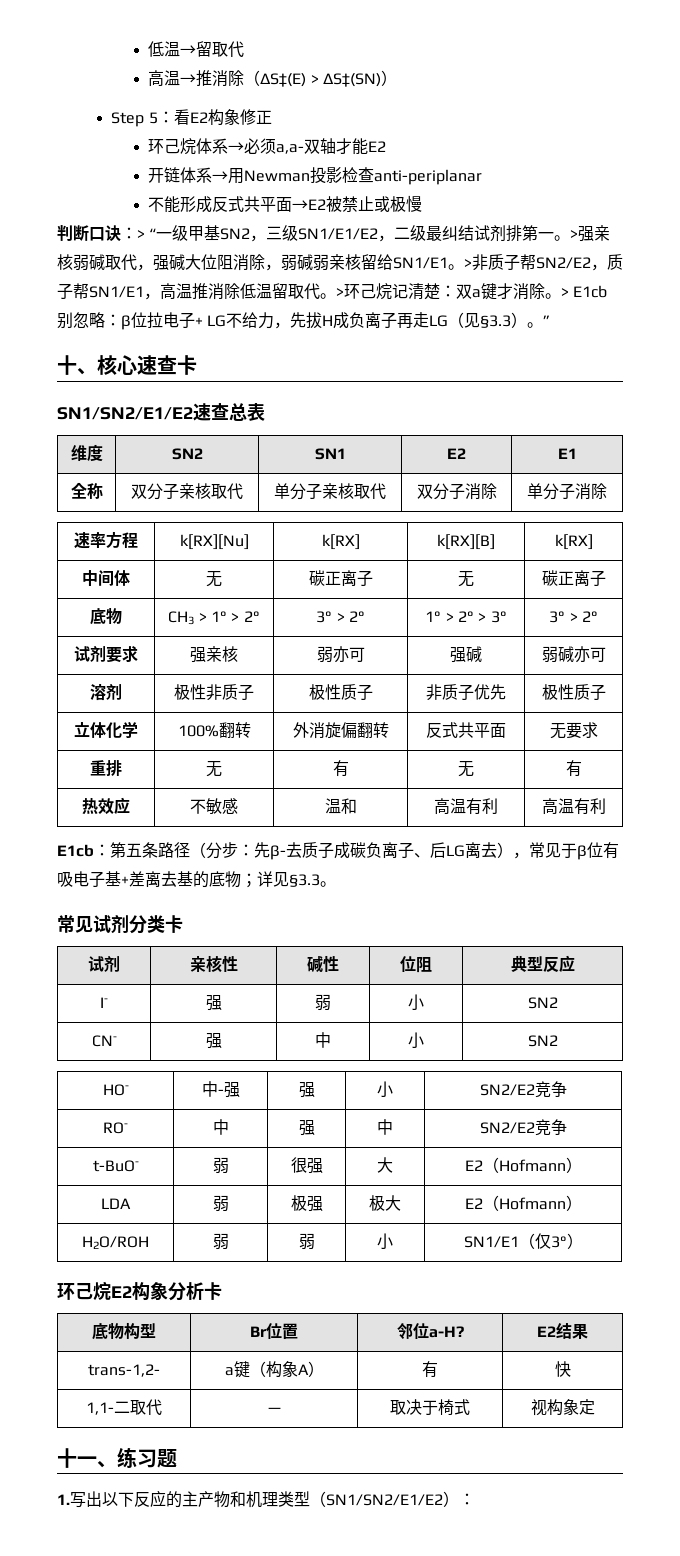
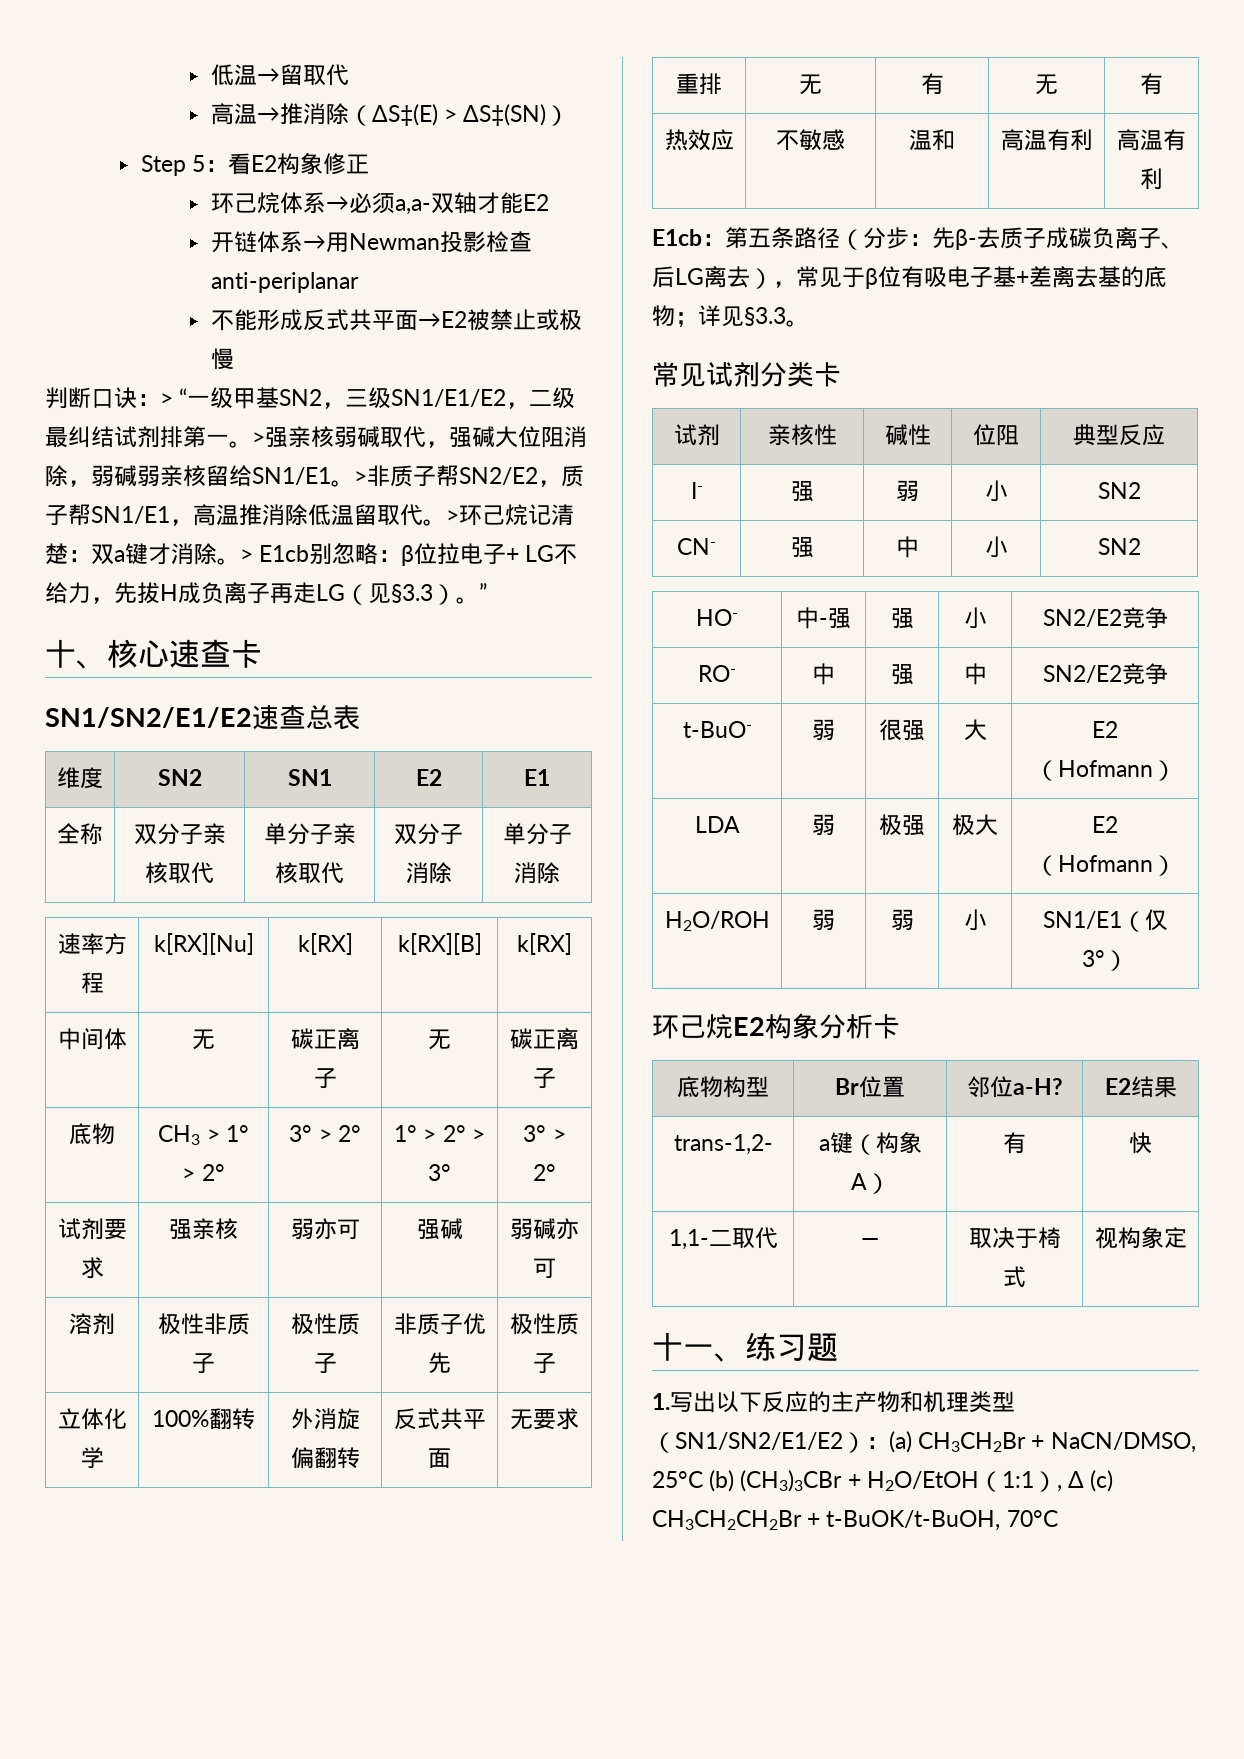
- 1.写出以下反应的主产物和机理类型（SN1/SN2/E1/E2）：
+ 1.写出以下反应的主产物和机理类型（SN1/SN2/E1/E2）：(a) CH3CH2Br + NaCN/DMSO, 25°C (b) (CH3)3CBr + H2O/EtOH（1:1）, Δ (c) CH3CH2CH2Br + t-BuOK/t-BuOH, 70°C

